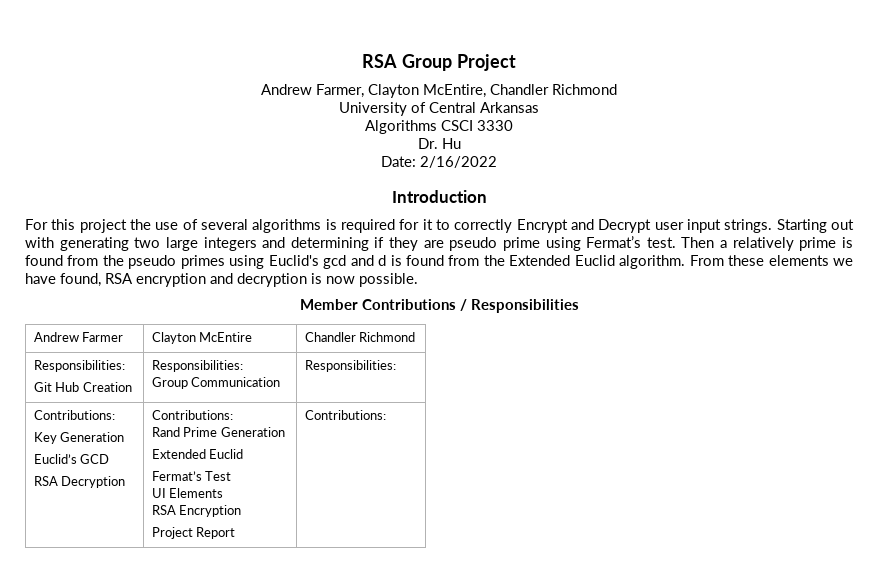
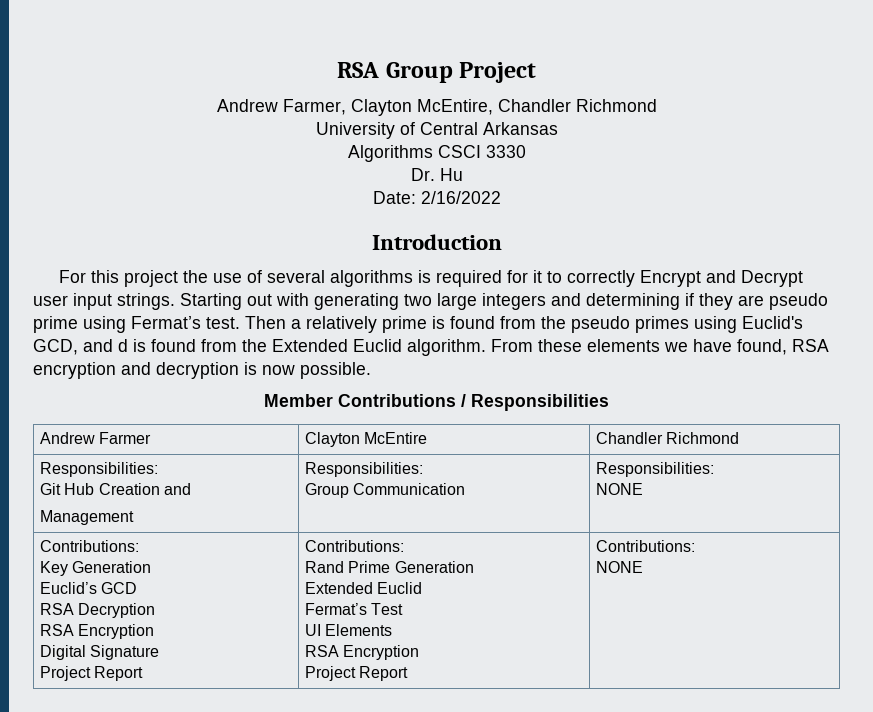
- Then a relatively prime is found from the pseudo primes using Euclid's gcd and d is found from the Extended Euclid algorithm.
+ Then a relatively prime is found from the pseudo primes using Euclid's GCD, and d is found from the Extended Euclid algorithm.
  Andrew Farmer | Clayton McEntire | Chandler Richmond
  Responsibilities:
- Git Hub Creation | Responsibilities:
+ Git Hub Creation and
+ Management | Responsibilities:
  Group Communication | Responsibilities:
+ NONE
  Contributions:
  Key Generation
  Euclid’s GCD
- RSA Decryption | Contributions:
+ RSA Decryption
+ RSA Encryption
+ Digital Signature
+ Project Report | Contributions:
  Rand Prime Generation
  Extended Euclid
  Fermat’s Test
  UI Elements
  RSA Encryption
  Project Report | Contributions:
+ NONE

